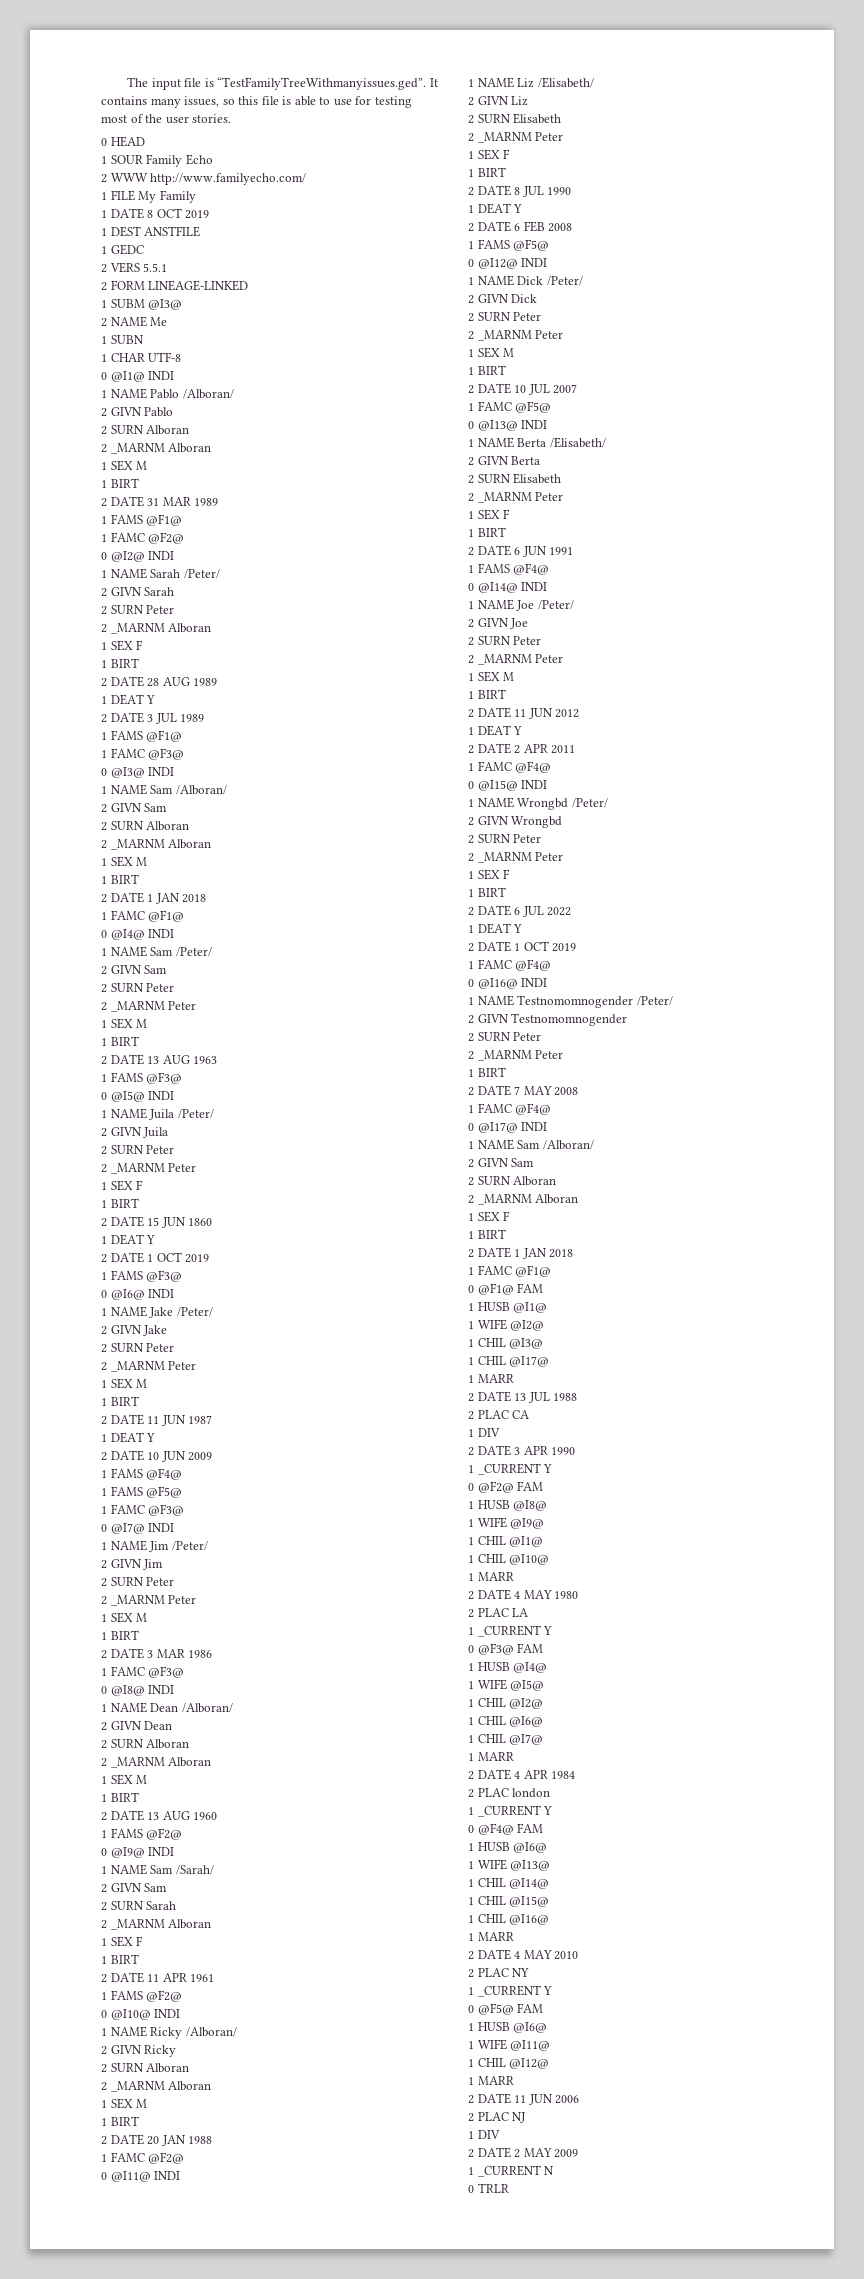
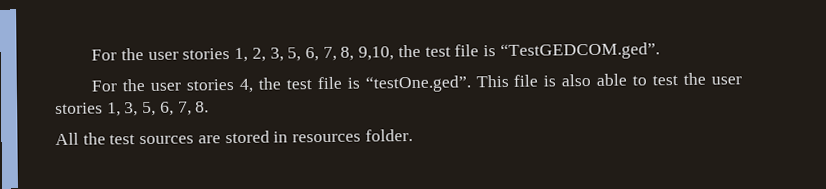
- The input file is “TestFamilyTreeWithmanyissues.ged”. It contains many issues, so this file is able to use for testing most of the user stories.
- 0 HEAD
- 1 SOUR Family Echo
- 2 WWW http://www.familyecho.com/
- 1 FILE My Family
- 1 DATE 8 OCT 2019
- 1 DEST ANSTFILE
- 1 GEDC
- 2 VERS 5.5.1
- 2 FORM LINEAGE-LINKED
- 1 SUBM @I3@
- 2 NAME Me
- 1 SUBN
- 1 CHAR UTF-8
- 0 @I1@ INDI
- 1 NAME Pablo /Alboran/
- 2 GIVN Pablo
- 2 SURN Alboran
- 2 _MARNM Alboran
- 1 SEX M
- 1 BIRT
- 2 DATE 31 MAR 1989
- 1 FAMS @F1@
- 1 FAMC @F2@
- 0 @I2@ INDI
- 1 NAME Sarah /Peter/
- 2 GIVN Sarah
- 2 SURN Peter
- 2 _MARNM Alboran
- 1 SEX F
- 1 BIRT
- 2 DATE 28 AUG 1989
- 1 DEAT Y
- 2 DATE 3 JUL 1989
- 1 FAMS @F1@
- 1 FAMC @F3@
- 0 @I3@ INDI
- 1 NAME Sam /Alboran/
- 2 GIVN Sam
- 2 SURN Alboran
- 2 _MARNM Alboran
- 1 SEX M
- 1 BIRT
- 2 DATE 1 JAN 2018
- 1 FAMC @F1@
- 0 @I4@ INDI
- 1 NAME Sam /Peter/
- 2 GIVN Sam
- 2 SURN Peter
- 2 _MARNM Peter
- 1 SEX M
- 1 BIRT
- 2 DATE 13 AUG 1963
- 1 FAMS @F3@
- 0 @I5@ INDI
- 1 NAME Juila /Peter/
- 2 GIVN Juila
- 2 SURN Peter
- 2 _MARNM Peter
- 1 SEX F
- 1 BIRT
- 2 DATE 15 JUN 1860
- 1 DEAT Y
- 2 DATE 1 OCT 2019
- 1 FAMS @F3@
- 0 @I6@ INDI
- 1 NAME Jake /Peter/
- 2 GIVN Jake
- 2 SURN Peter
- 2 _MARNM Peter
- 1 SEX M
- 1 BIRT
- 2 DATE 11 JUN 1987
- 1 DEAT Y
- 2 DATE 10 JUN 2009
- 1 FAMS @F4@
- 1 FAMS @F5@
- 1 FAMC @F3@
- 0 @I7@ INDI
- 1 NAME Jim /Peter/
- 2 GIVN Jim
- 2 SURN Peter
- 2 _MARNM Peter
- 1 SEX M
- 1 BIRT
- 2 DATE 3 MAR 1986
- 1 FAMC @F3@
- 0 @I8@ INDI
- 1 NAME Dean /Alboran/
- 2 GIVN Dean
- 2 SURN Alboran
- 2 _MARNM Alboran
- 1 SEX M
- 1 BIRT
- 2 DATE 13 AUG 1960
- 1 FAMS @F2@
- 0 @I9@ INDI
- 1 NAME Sam /Sarah/
- 2 GIVN Sam
- 2 SURN Sarah
- 2 _MARNM Alboran
- 1 SEX F
- 1 BIRT
- 2 DATE 11 APR 1961
- 1 FAMS @F2@
- 0 @I10@ INDI
- 1 NAME Ricky /Alboran/
- 2 GIVN Ricky
- 2 SURN Alboran
- 2 _MARNM Alboran
- 1 SEX M
- 1 BIRT
- 2 DATE 20 JAN 1988
- 1 FAMC @F2@
- 0 @I11@ INDI
- 1 NAME Liz /Elisabeth/
- 2 GIVN Liz
- 2 SURN Elisabeth
- 2 _MARNM Peter
- 1 SEX F
- 1 BIRT
- 2 DATE 8 JUL 1990
- 1 DEAT Y
- 2 DATE 6 FEB 2008
- 1 FAMS @F5@
- 0 @I12@ INDI
- 1 NAME Dick /Peter/
- 2 GIVN Dick
- 2 SURN Peter
- 2 _MARNM Peter
- 1 SEX M
- 1 BIRT
- 2 DATE 10 JUL 2007
- 1 FAMC @F5@
- 0 @I13@ INDI
- 1 NAME Berta /Elisabeth/
- 2 GIVN Berta
- 2 SURN Elisabeth
- 2 _MARNM Peter
- 1 SEX F
- 1 BIRT
- 2 DATE 6 JUN 1991
- 1 FAMS @F4@
- 0 @I14@ INDI
- 1 NAME Joe /Peter/
- 2 GIVN Joe
- 2 SURN Peter
- 2 _MARNM Peter
- 1 SEX M
- 1 BIRT
- 2 DATE 11 JUN 2012
- 1 DEAT Y
- 2 DATE 2 APR 2011
- 1 FAMC @F4@
- 0 @I15@ INDI
- 1 NAME Wrongbd /Peter/
- 2 GIVN Wrongbd
- 2 SURN Peter
- 2 _MARNM Peter
- 1 SEX F
- 1 BIRT
- 2 DATE 6 JUL 2022
- 1 DEAT Y
- 2 DATE 1 OCT 2019
- 1 FAMC @F4@
- 0 @I16@ INDI
- 1 NAME Testnomomnogender /Peter/
- 2 GIVN Testnomomnogender
- 2 SURN Peter
- 2 _MARNM Peter
- 1 BIRT
- 2 DATE 7 MAY 2008
- 1 FAMC @F4@
- 0 @I17@ INDI
- 1 NAME Sam /Alboran/
- 2 GIVN Sam
- 2 SURN Alboran
- 2 _MARNM Alboran
- 1 SEX F
- 1 BIRT
- 2 DATE 1 JAN 2018
- 1 FAMC @F1@
- 0 @F1@ FAM
- 1 HUSB @I1@
- 1 WIFE @I2@
- 1 CHIL @I3@
- 1 CHIL @I17@
- 1 MARR
- 2 DATE 13 JUL 1988
- 2 PLAC CA
- 1 DIV
- 2 DATE 3 APR 1990
- 1 _CURRENT Y
- 0 @F2@ FAM
- 1 HUSB @I8@
- 1 WIFE @I9@
- 1 CHIL @I1@
- 1 CHIL @I10@
- 1 MARR
- 2 DATE 4 MAY 1980
- 2 PLAC LA
- 1 _CURRENT Y
- 0 @F3@ FAM
- 1 HUSB @I4@
- 1 WIFE @I5@
- 1 CHIL @I2@
- 1 CHIL @I6@
- 1 CHIL @I7@
- 1 MARR
- 2 DATE 4 APR 1984
- 2 PLAC london
- 1 _CURRENT Y
- 0 @F4@ FAM
- 1 HUSB @I6@
- 1 WIFE @I13@
- 1 CHIL @I14@
- 1 CHIL @I15@
- 1 CHIL @I16@
- 1 MARR
- 2 DATE 4 MAY 2010
- 2 PLAC NY
- 1 _CURRENT Y
- 0 @F5@ FAM
- 1 HUSB @I6@
- 1 WIFE @I11@
- 1 CHIL @I12@
- 1 MARR
- 2 DATE 11 JUN 2006
- 2 PLAC NJ
- 1 DIV
- 2 DATE 2 MAY 2009
- 1 _CURRENT N
- 0 TRLR
+ For the user stories 1, 2, 3, 5, 6, 7, 8, 9,10, the test file is “TestGEDCOM.ged”.
+ For the user stories 4, the test file is “testOne.ged”. This file is also able to test the user stories 1, 3, 5, 6, 7, 8.
+ All the test sources are stored in resources folder.

